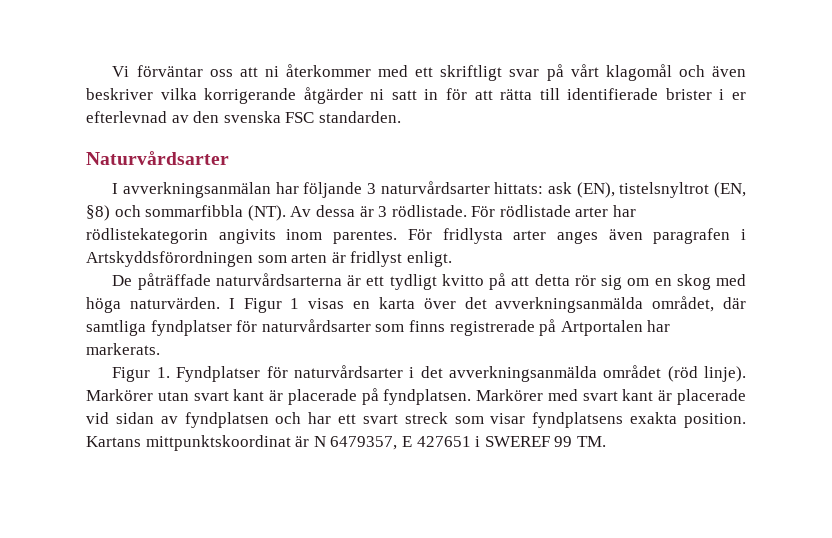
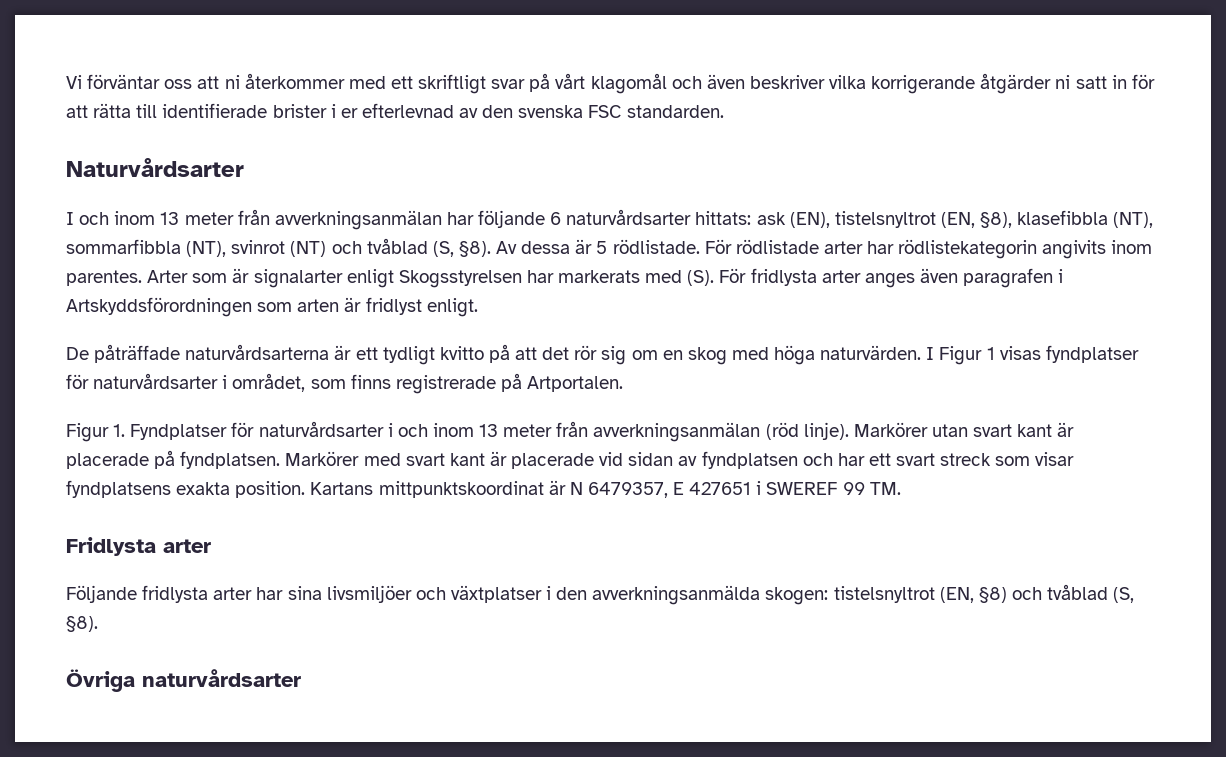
- I avverkningsanmälan har följande 3 naturvårdsarter hittats: ask (EN), tistelsnyltrot (EN, §8) och sommarfibbla (NT). Av dessa är 3 rödlistade.
+ I och inom 13 meter från avverkningsanmälan har följande 6 naturvårdsarter hittats: ask (EN), tistelsnyltrot (EN, §8), klasefibbla (NT), sommarfibbla (NT), svinrot (NT) och tvåblad (S, §8). Av dessa är 5 rödlistade.
- För fridlysta arter anges även paragrafen i Artskyddsförordningen som arten är fridlyst enligt.
+ Arter som är signalarter enligt Skogsstyrelsen har markerats med (S). För fridlysta arter anges även paragrafen i Artskyddsförordningen som arten är fridlyst enligt.
- De påträffade naturvårdsarterna är ett tydligt kvitto på att detta rör sig om en skog med höga naturvärden.
+ De påträffade naturvårdsarterna är ett tydligt kvitto på att det rör sig om en skog med höga naturvärden.
- I Figur 1 visas en karta över det avverkningsanmälda området, där samtliga fyndplatser för naturvårdsarter som finns registrerade på Artportalen har markerats.
+ I Figur 1 visas fyndplatser för naturvårdsarter i området, som finns registrerade på Artportalen.
- Figur 1. Fyndplatser för naturvårdsarter i det avverkningsanmälda området (röd linje).
+ Figur 1. Fyndplatser för naturvårdsarter i och inom 13 meter från avverkningsanmälan (röd linje).
+ Fridlysta arter
+ Följande fridlysta arter har sina livsmiljöer och växtplatser i den avverkningsanmälda skogen: tistelsnyltrot (EN, §8) och tvåblad (S, §8).
+ Övriga naturvårdsarter

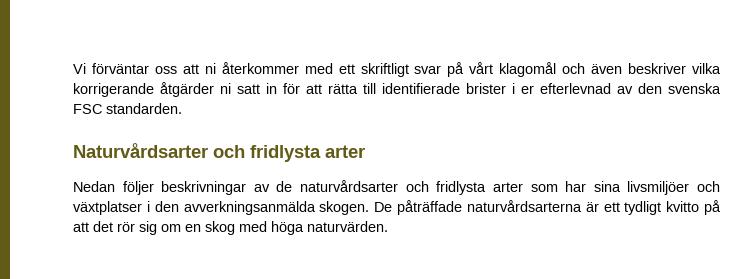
- Naturvårdsarter
- I och inom 13 meter från avverkningsanmälan har följande 6 naturvårdsarter hittats: ask (EN), tistelsnyltrot (EN, §8), klasefibbla (NT), sommarfibbla (NT), svinrot (NT) och tvåblad (S, §8). Av dessa är 5 rödlistade. För rödlistade arter har rödlistekategorin angivits inom parentes. Arter som är signalarter enligt Skogsstyrelsen har markerats med (S). För fridlysta arter anges även paragrafen i Artskyddsförordningen som arten är fridlyst enligt.
- De påträffade naturvårdsarterna är ett tydligt kvitto på att det rör sig om en skog med höga naturvärden. I Figur 1 visas fyndplatser för naturvårdsarter i området, som finns registrerade på Artportalen.
- Figur 1. Fyndplatser för naturvårdsarter i och inom 13 meter från avverkningsanmälan (röd linje). Markörer utan svart kant är placerade på fyndplatsen. Markörer med svart kant är placerade vid sidan av fyndplatsen och har ett svart streck som visar fyndplatsens exakta position. Kartans mittpunktskoordinat är N 6479357, E 427651 i SWEREF 99 TM.
- Fridlysta arter
- Följande fridlysta arter har sina livsmiljöer och växtplatser i den avverkningsanmälda skogen: tistelsnyltrot (EN, §8) och tvåblad (S, §8).
- Övriga naturvårdsarter
+ Naturvårdsarter och fridlysta arter
+ Nedan följer beskrivningar av de naturvårdsarter och fridlysta arter som har sina livsmiljöer och växtplatser i den avverkningsanmälda skogen. De påträffade naturvårdsarterna är ett tydligt kvitto på att det rör sig om en skog med höga naturvärden.

